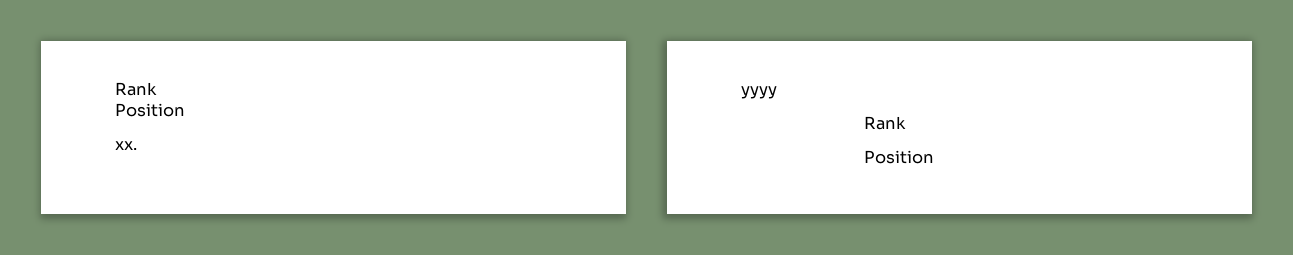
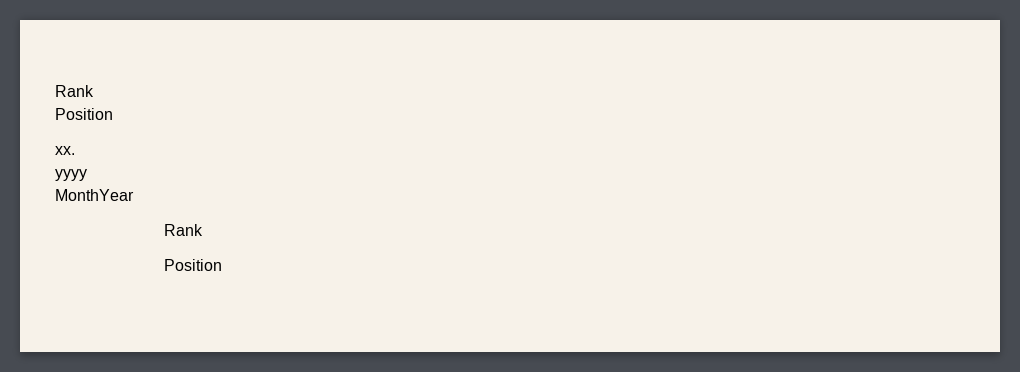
+ MonthYear

